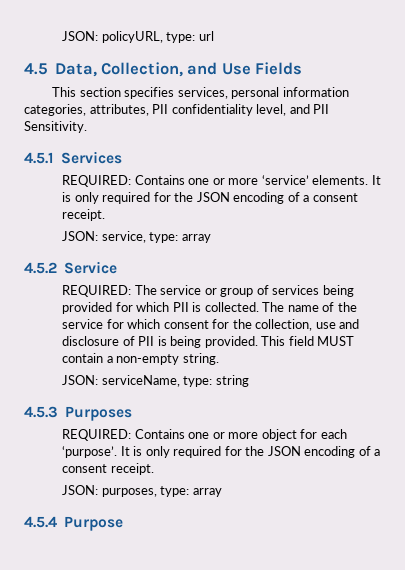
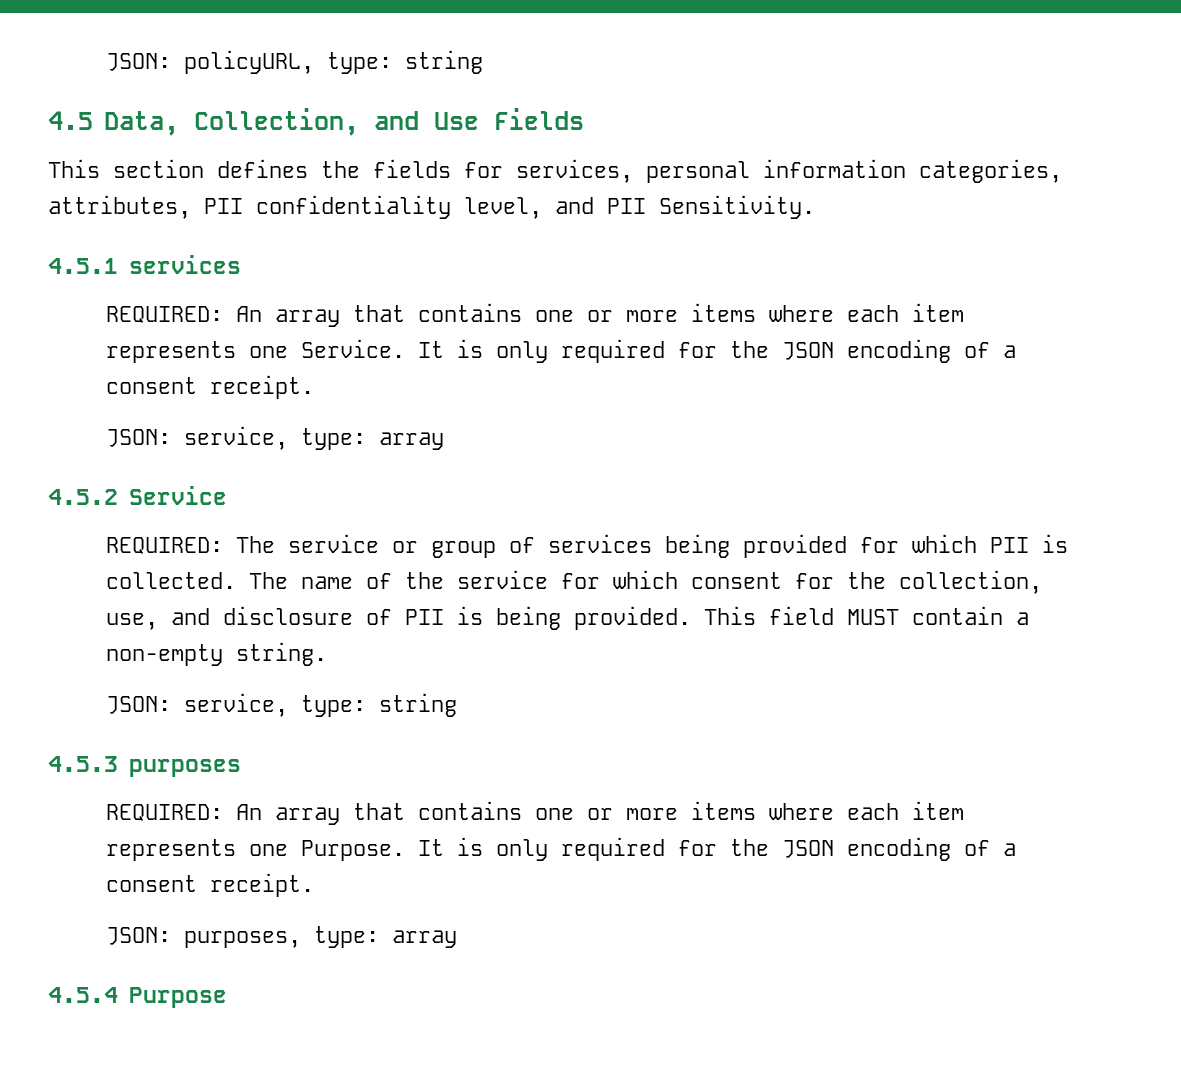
- JSON: policyURL, type: url
+ JSON: policyURL, type: string
- This section specifies services, personal information categories, attributes, PII confidentiality level, and PII Sensitivity.
+ This section defines the fields for services, personal information categories, attributes, PII confidentiality level, and PII Sensitivity.
- 4.5.1 Services
- REQUIRED: Contains one or more ‘service’ elements.
+ 4.5.1 services
+ REQUIRED: An array that contains one or more items where each item represents one Service.
- The name of the service for which consent for the collection, use and disclosure of PII is being provided.
+ The name of the service for which consent for the collection, use, and disclosure of PII is being provided.
- JSON: serviceName, type: string
+ JSON: service, type: string
- 4.5.3 Purposes
- REQUIRED: Contains one or more object for each ‘purpose’.
+ 4.5.3 purposes
+ REQUIRED: An array that contains one or more items where each item represents one Purpose.

